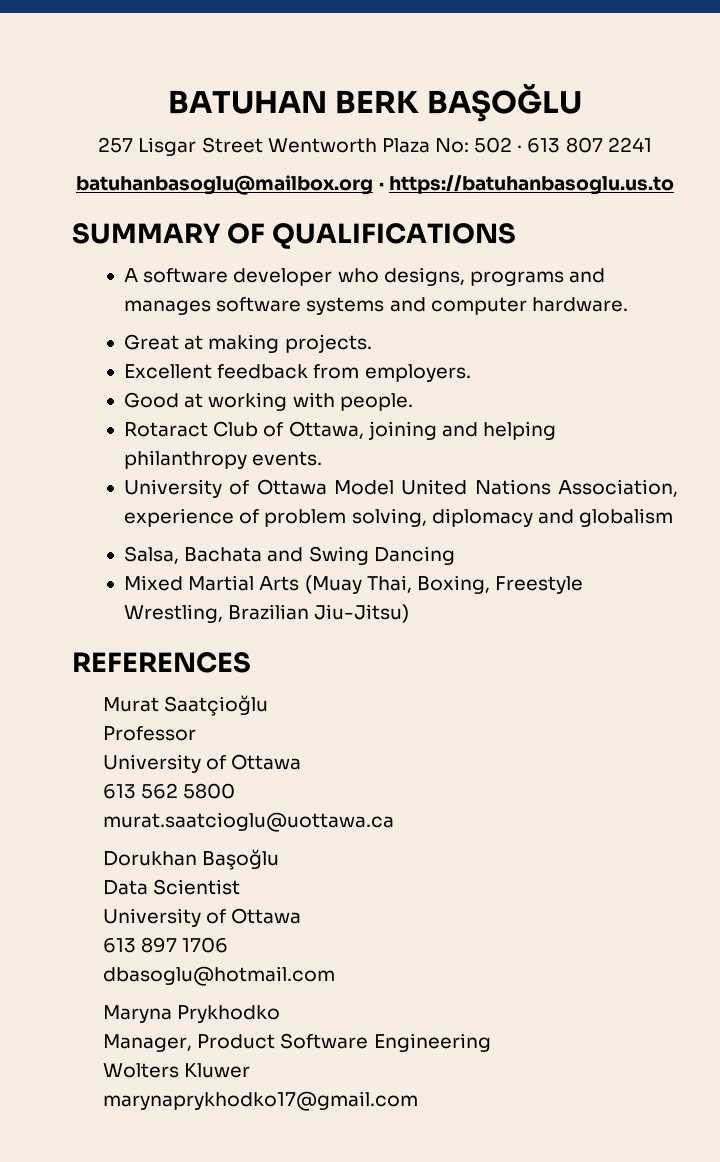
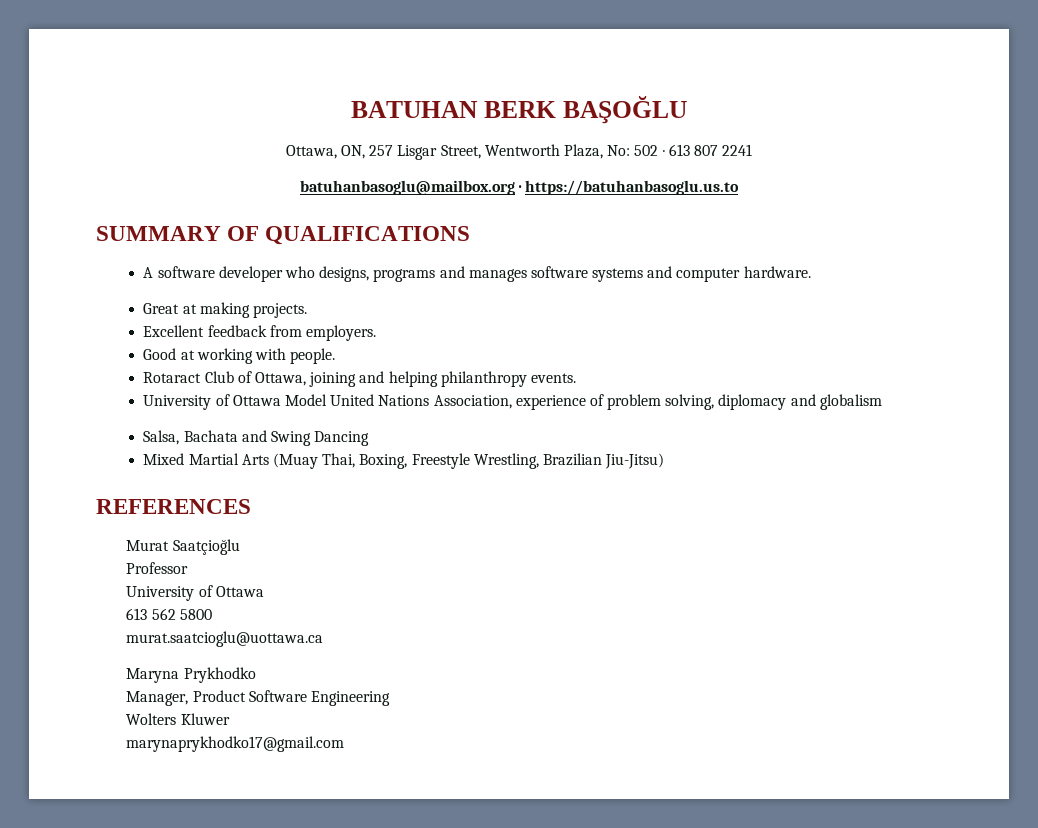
- 257 Lisgar Street Wentworth Plaza No: 502 · 613 807 2241
+ Ottawa, ON, 257 Lisgar Street, Wentworth Plaza, No: 502 · 613 807 2241
- Dorukhan Başoğlu
- Data Scientist
- University of Ottawa
- 613 897 1706
- dbasoglu@hotmail.com

